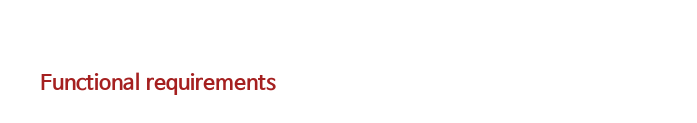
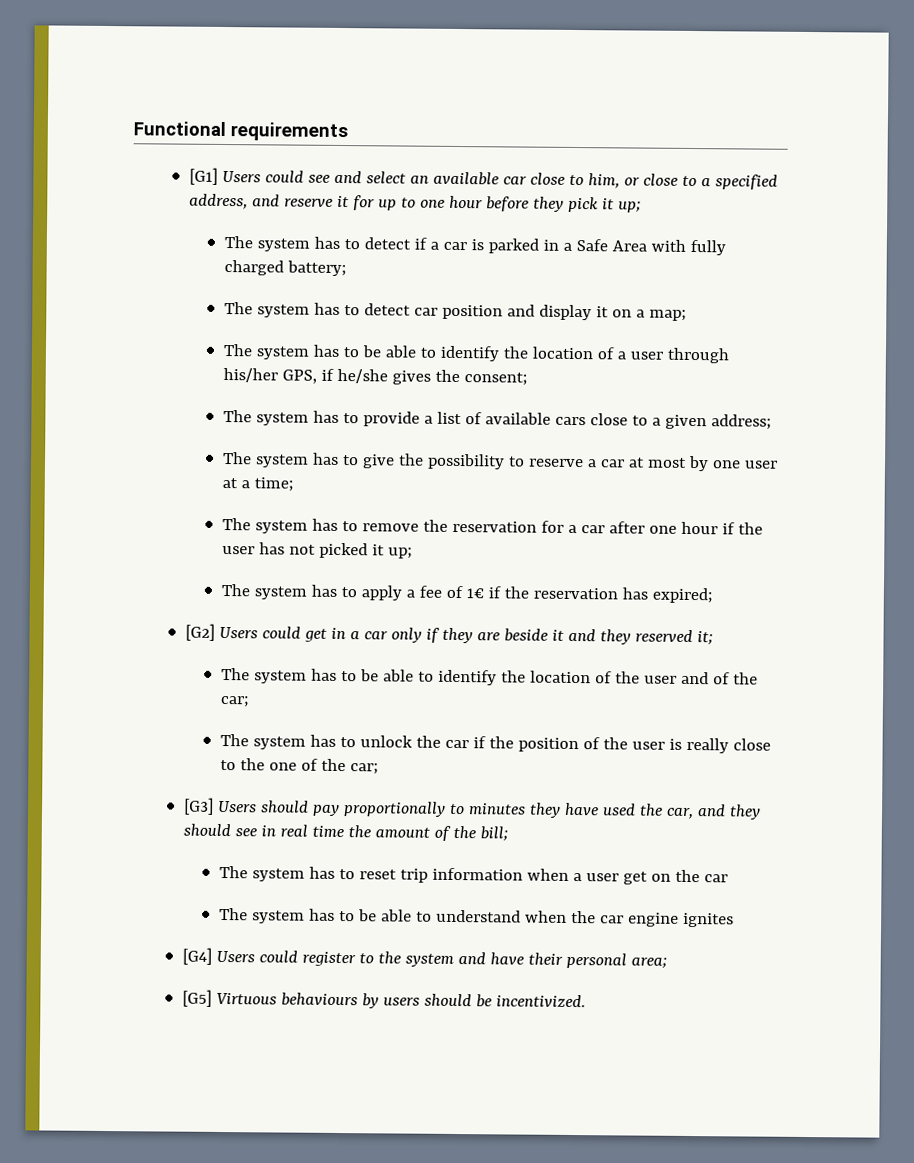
+ [G1] Users could see and select an available car close to him, or close to a specified address, and reserve it for up to one hour before they pick it up;
+ The system has to detect if a car is parked in a Safe Area with fully charged battery;
+ The system has to detect car position and display it on a map;
+ The system has to be able to identify the location of a user through his/her GPS, if he/she gives the consent;
+ The system has to provide a list of available cars close to a given address;
+ The system has to give the possibility to reserve a car at most by one user at a time;
+ The system has to remove the reservation for a car after one hour if the user has not picked it up;
+ The system has to apply a fee of 1€ if the reservation has expired;
+ [G2] Users could get in a car only if they are beside it and they reserved it;
+ The system has to be able to identify the location of the user and of the car;
+ The system has to unlock the car if the position of the user is really close to the one of the car;
+ [G3] Users should pay proportionally to minutes they have used the car, and they should see in real time the amount of the bill;
+ The system has to reset trip information when a user get on the car
+ The system has to be able to understand when the car engine ignites
+ [G4] Users could register to the system and have their personal area;
+ [G5] Virtuous behaviours by users should be incentivized.

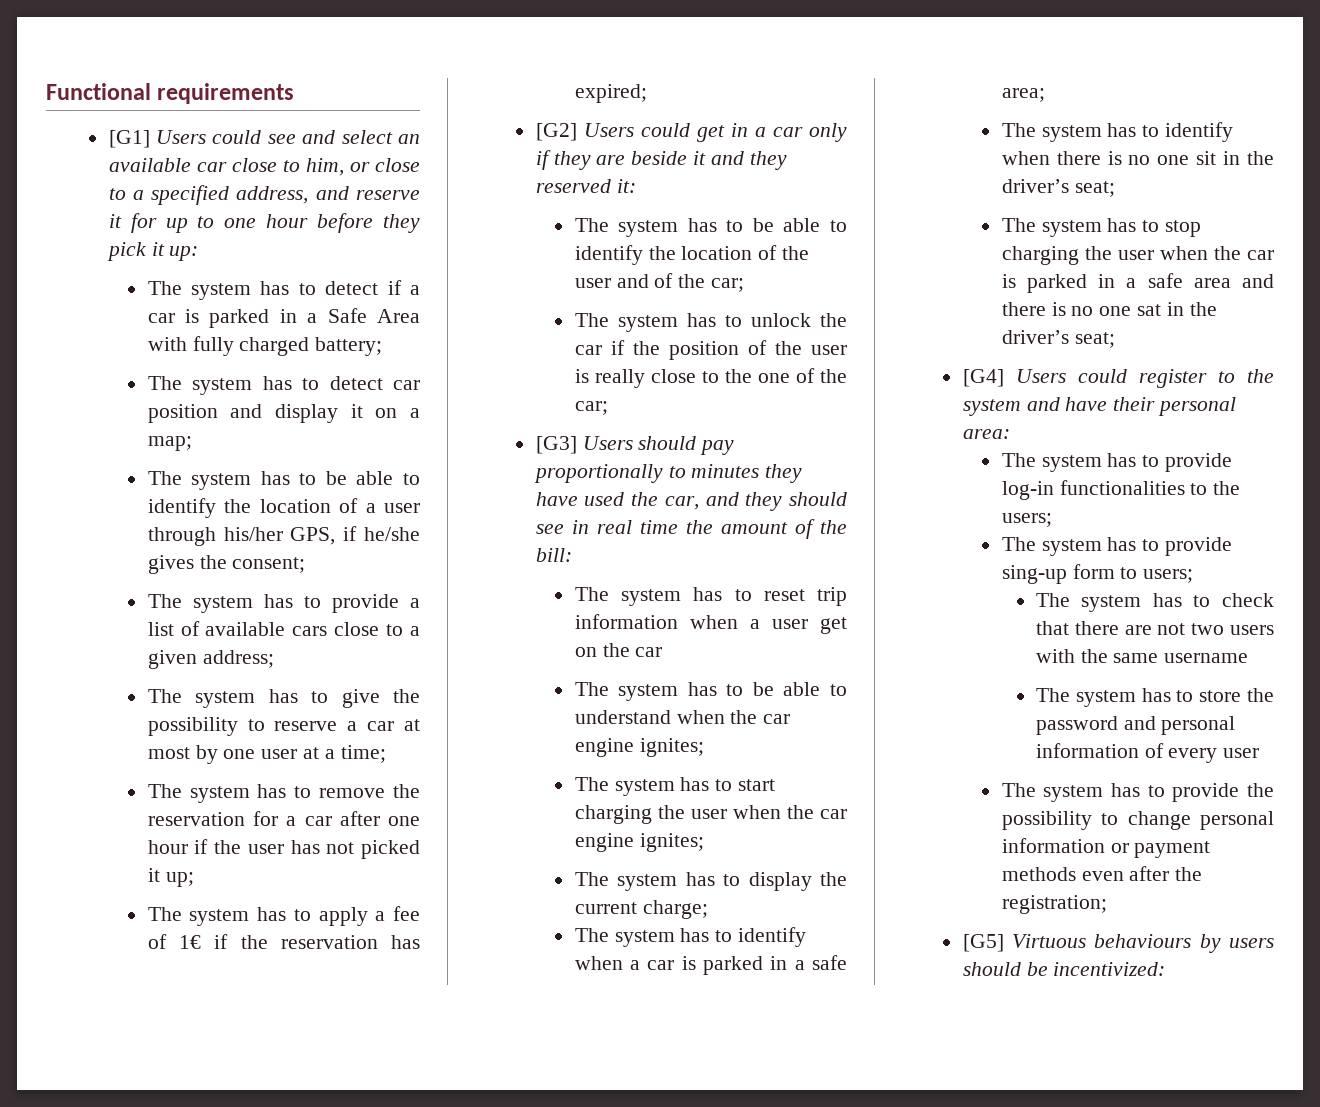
- [G1] Users could see and select an available car close to him, or close to a specified address, and reserve it for up to one hour before they pick it up;
+ [G1] Users could see and select an available car close to him, or close to a specified address, and reserve it for up to one hour before they pick it up:
- [G2] Users could get in a car only if they are beside it and they reserved it;
+ [G2] Users could get in a car only if they are beside it and they reserved it:
- [G3] Users should pay proportionally to minutes they have used the car, and they should see in real time the amount of the bill;
+ [G3] Users should pay proportionally to minutes they have used the car, and they should see in real time the amount of the bill:
- The system has to be able to understand when the car engine ignites
+ The system has to be able to understand when the car engine ignites;
+ The system has to start charging the user when the car engine ignites;
+ The system has to display the current charge;
+ The system has to identify when a car is parked in a safe area;
+ The system has to identify when there is no one sit in the driver’s seat;
+ The system has to stop charging the user when the car is parked in a safe area and there is no one sat in the driver’s seat;
- [G4] Users could register to the system and have their personal area;
+ [G4] Users could register to the system and have their personal area:
+ The system has to provide log-in functionalities to the users;
+ The system has to provide sing-up form to users;
+ The system has to check that there are not two users with the same username
+ The system has to store the password and personal information of every user
+ The system has to provide the possibility to change personal information or payment methods even after the registration;
- [G5] Virtuous behaviours by users should be incentivized.
+ [G5] Virtuous behaviours by users should be incentivized:

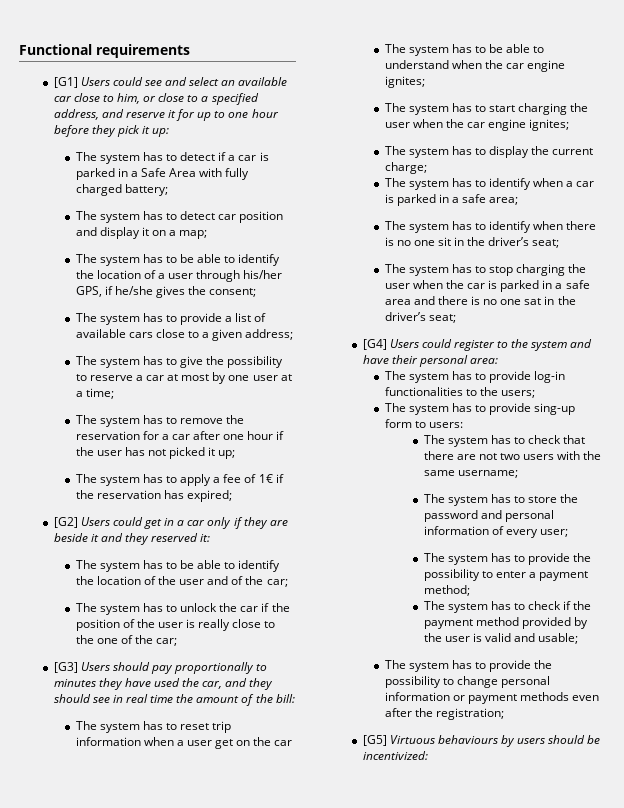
- The system has to provide sing-up form to users;
+ The system has to provide sing-up form to users:
- The system has to check that there are not two users with the same username
+ The system has to check that there are not two users with the same username;
- The system has to store the password and personal information of every user
+ The system has to store the password and personal information of every user;
+ The system has to provide the possibility to enter a payment method;
+ The system has to check if the payment method provided by the user is valid and usable;

